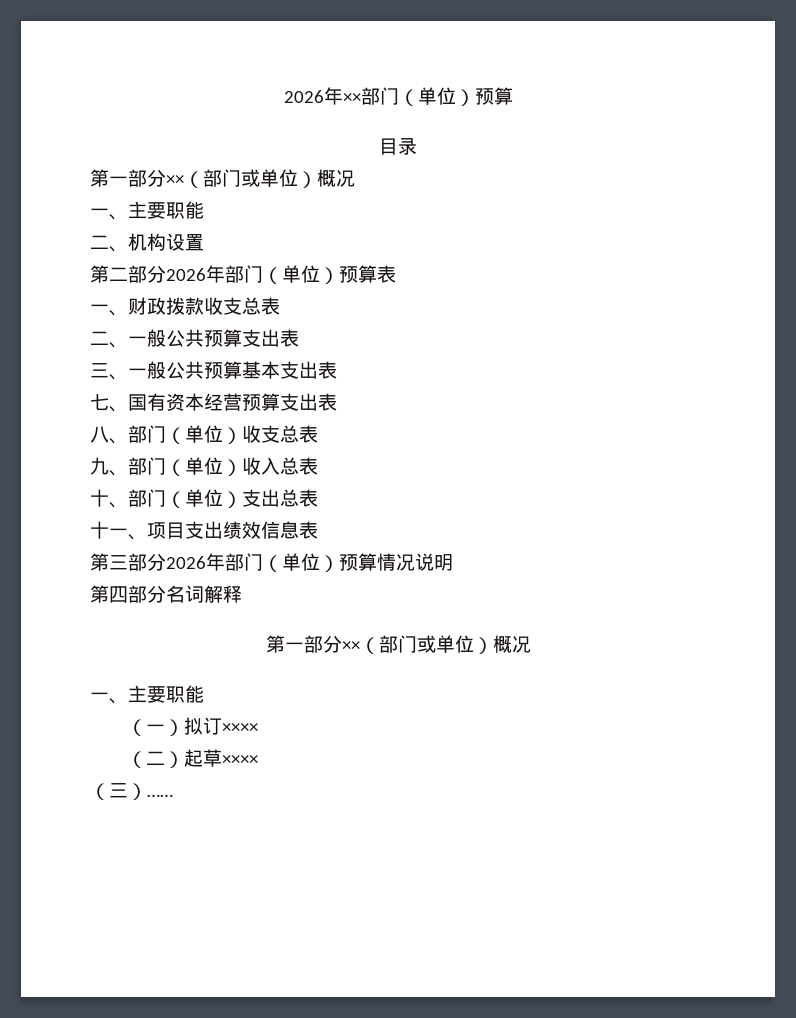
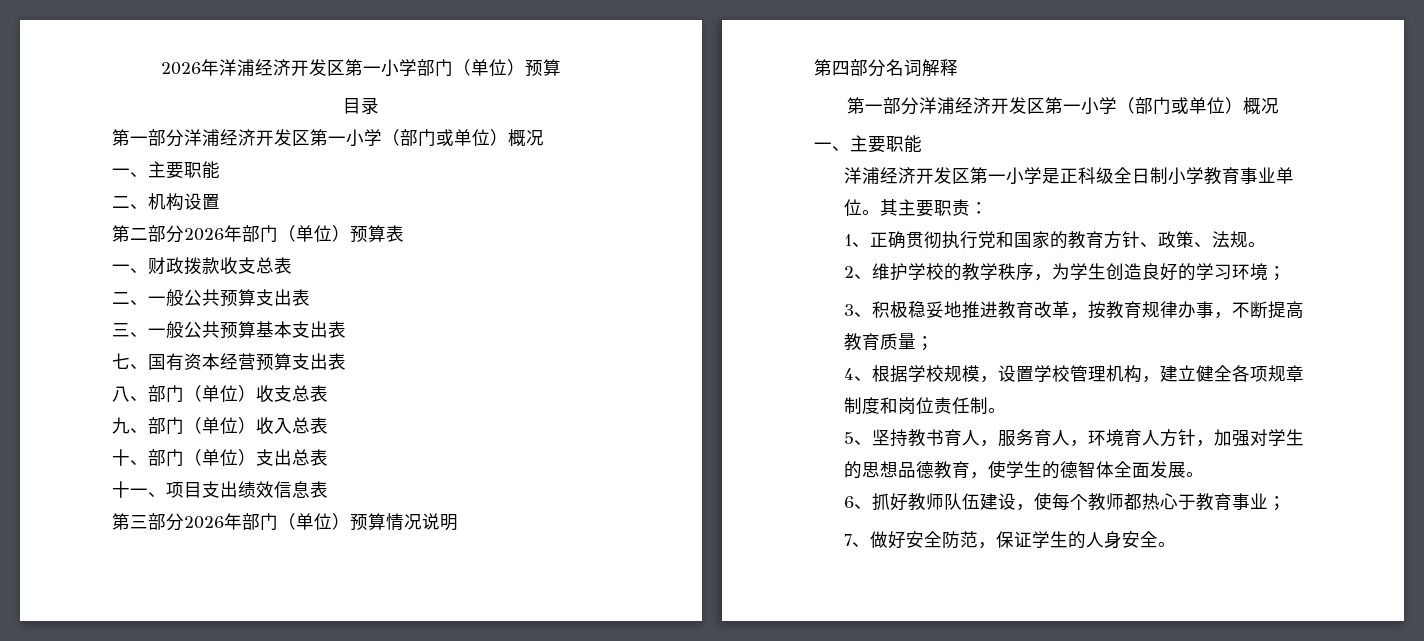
- 2026年××部门（单位）预算
+ 2026年洋浦经济开发区第一小学部门（单位）预算
  目录
- 第一部分××（部门或单位）概况
+ 第一部分洋浦经济开发区第一小学（部门或单位）概况
  第四部分名词解释
- 第一部分××（部门或单位）概况
+ 第一部分洋浦经济开发区第一小学（部门或单位）概况
  一、主要职能
- （一）拟订××××
- （二）起草××××
- （三）……
+ 洋浦经济开发区第一小学是正科级全日制小学教育事业单位。其主要职责：
+ 1、正确贯彻执行党和国家的教育方针、政策、法规。
+ 2、维护学校的教学秩序，为学生创造良好的学习环境；
+ 3、积极稳妥地推进教育改革，按教育规律办事，不断提高教育质量；
+ 4、根据学校规模，设置学校管理机构，建立健全各项规章制度和岗位责任制。
+ 5、坚持教书育人，服务育人，环境育人方针，加强对学生的思想品德教育，使学生的德智体全面发展。
+ 6、抓好教师队伍建设，使每个教师都热心于教育事业；
+ 7、做好安全防范，保证学生的人身安全。

